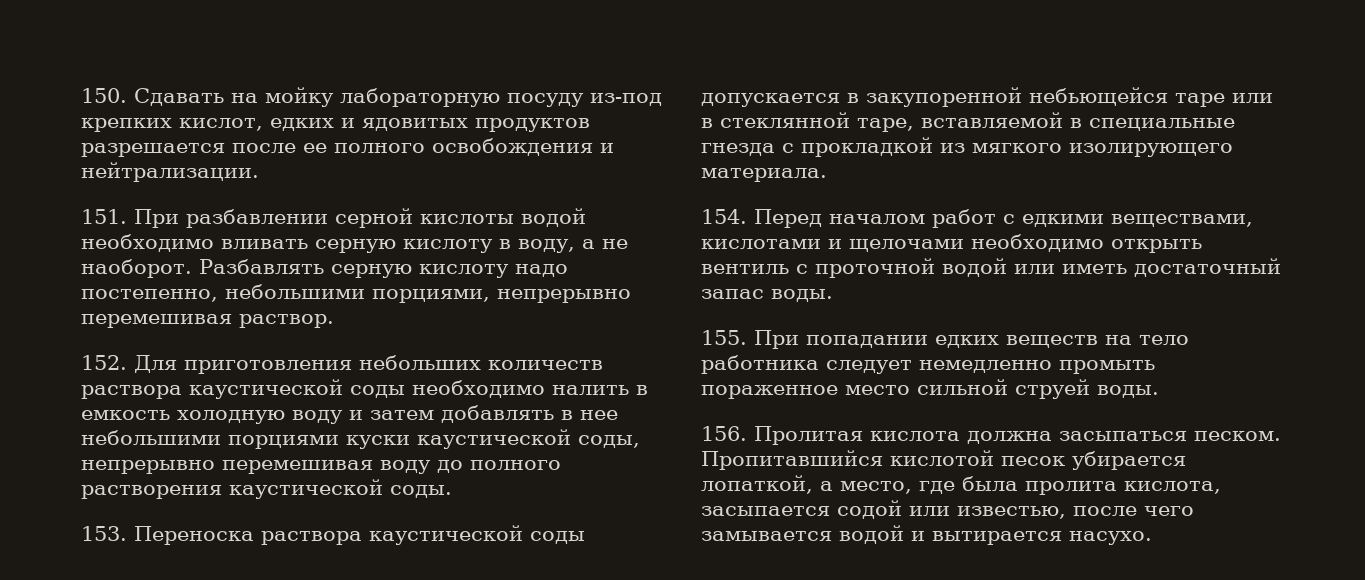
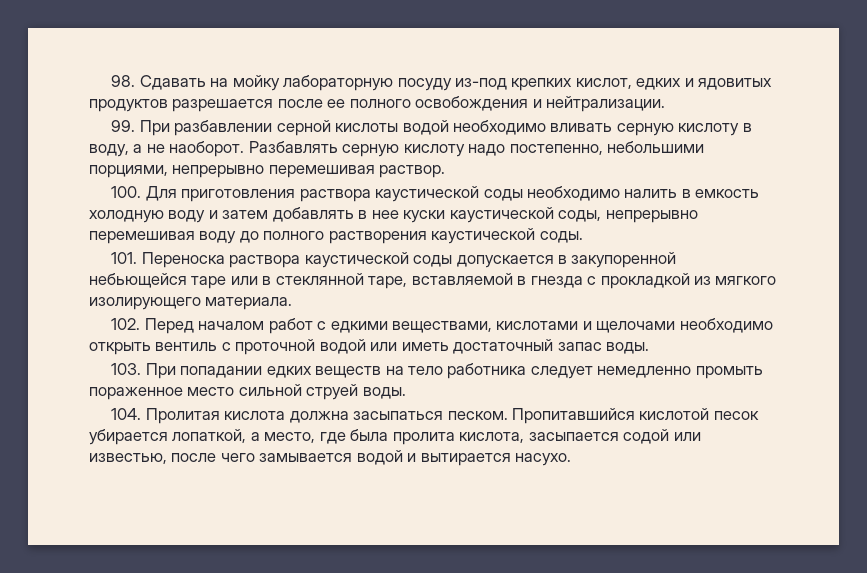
- 150. Сдавать на мойку лабораторную посуду из-под крепких кислот, едких и ядовитых продуктов разрешается после ее полного освобождения и нейтрализации.
+ 98. Сдавать на мойку лабораторную посуду из-под крепких кислот, едких и ядовитых продуктов разрешается после ее полного освобождения и нейтрализации.
- 151. При разбавлении серной кислоты водой необходимо вливать серную кислоту в воду, а не наоборот.
+ 99. При разбавлении серной кислоты водой необходимо вливать серную кислоту в воду, а не наоборот.
- 152. Для приготовления небольших количеств раствора каустической соды необходимо налить в емкость холодную воду и затем добавлять в нее небольшими порциями куски каустической соды, непрерывно перемешивая воду до полного растворения каустической соды.
+ 100. Для приготовления раствора каустической соды необходимо налить в емкость холодную воду и затем добавлять в нее куски каустической соды, непрерывно перемешивая воду до полного растворения каустической соды.
- 153. Переноска раствора каустической соды допускается в закупоренной небьющейся таре или в стеклянной таре, вставляемой в специальные гнезда с прокладкой из мягкого изолирующего материала.
+ 101. Переноска раствора каустической соды допускается в закупоренной небьющейся таре или в стеклянной таре, вставляемой в гнезда с прокладкой из мягкого изолирующего материала.
- 154. Перед началом работ с едкими веществами, кислотами и щелочами необходимо открыть вентиль с проточной водой или иметь достаточный запас воды.
+ 102. Перед началом работ с едкими веществами, кислотами и щелочами необходимо открыть вентиль с проточной водой или иметь достаточный запас воды.
- 155. При попадании едких веществ на тело работника следует немедленно промыть пораженное место сильной струей воды.
+ 103. При попадании едких веществ на тело работника следует немедленно промыть пораженное место сильной струей воды.
- 156. Пролитая кислота должна засыпаться песком.
+ 104. Пролитая кислота должна засыпаться песком.

